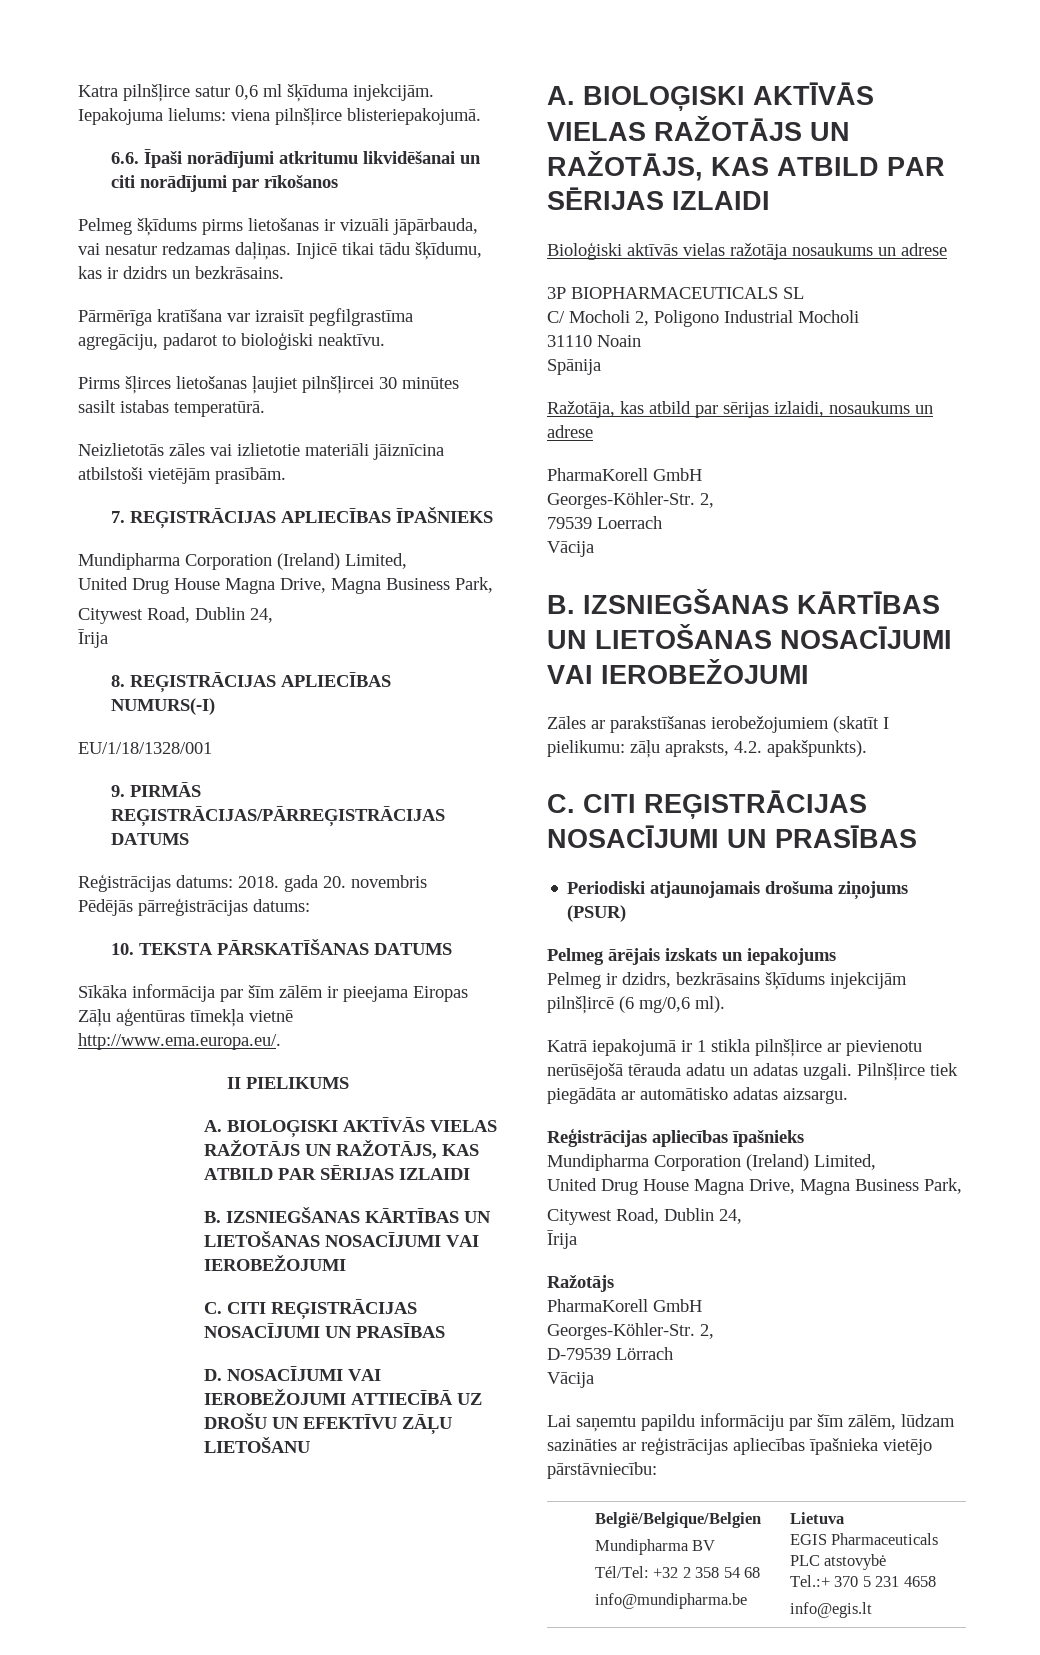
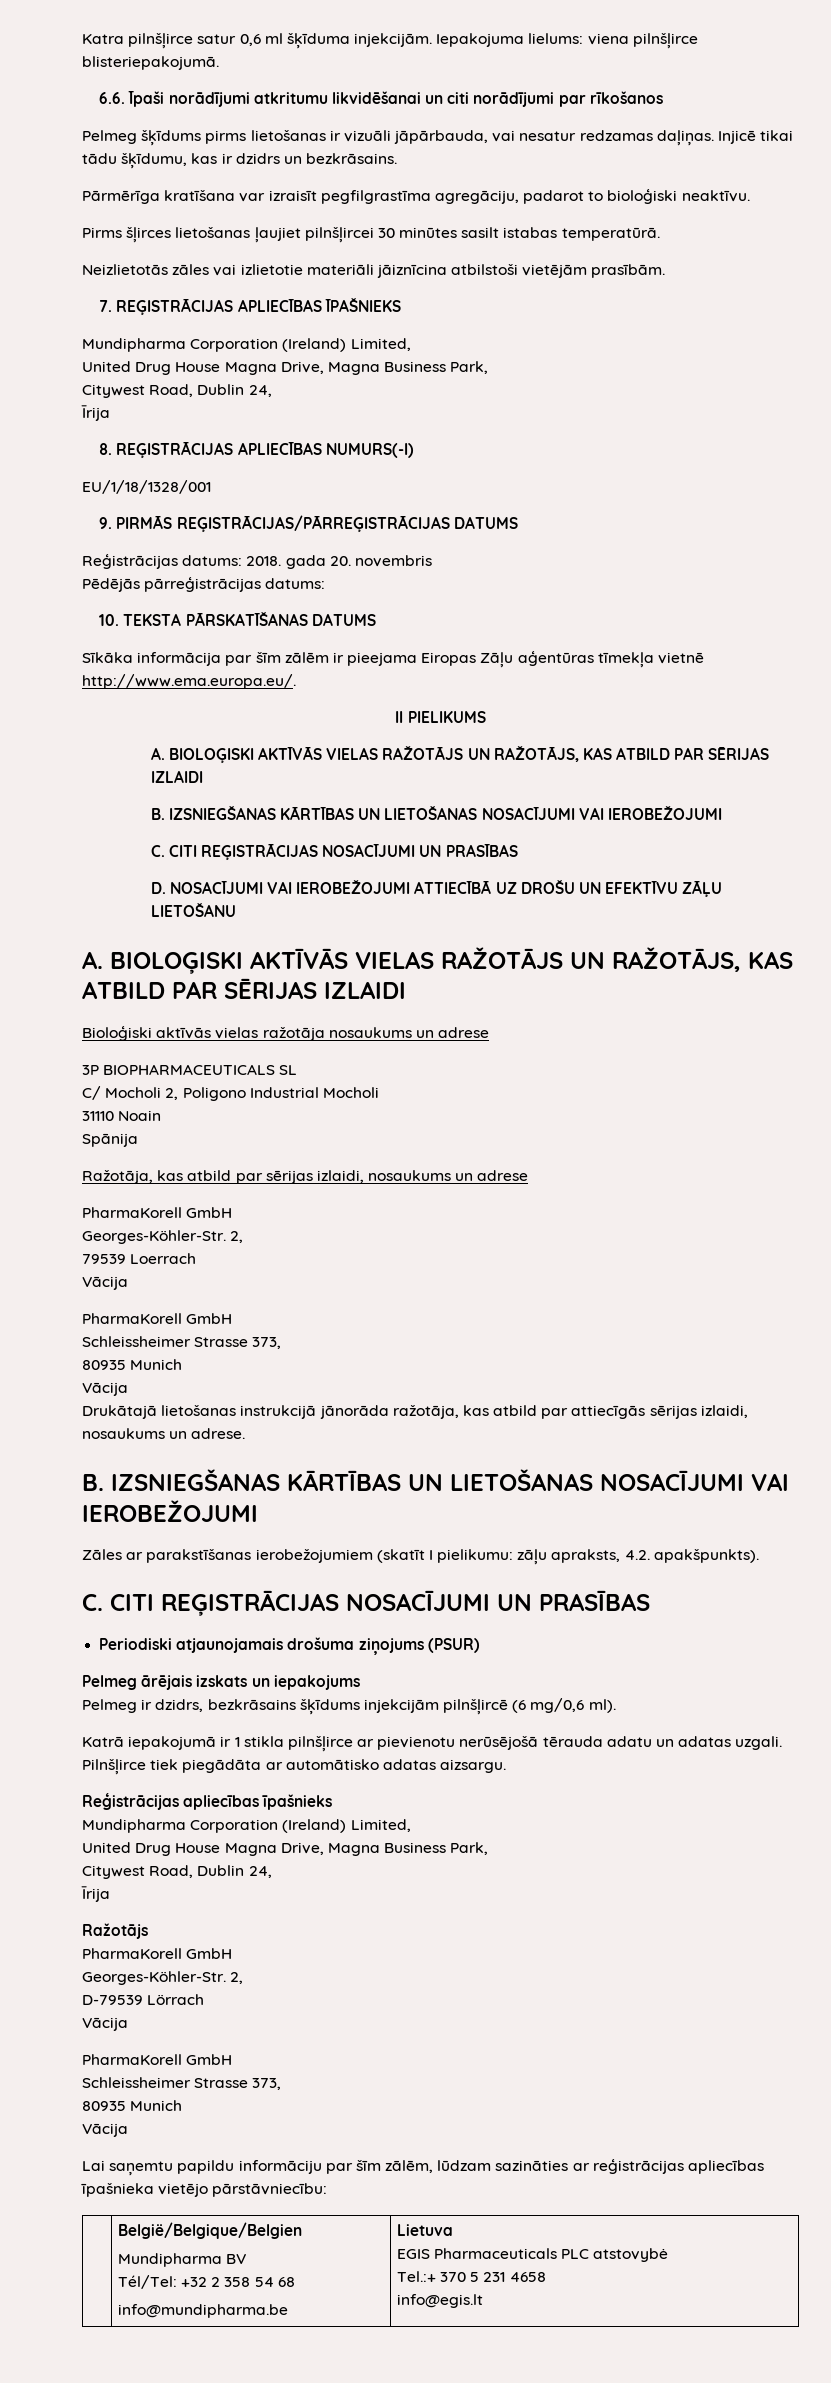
  79539 Loerrach
  Vācija
+ PharmaKorell GmbH
+ Schleissheimer Strasse 373,
+ 80935 Munich
+ Vācija
+ Drukātajā lietošanas instrukcijā jānorāda ražotāja, kas atbild par attiecīgās sērijas izlaidi, nosaukums un adrese.
  D-79539 Lörrach
+ Vācija
+ PharmaKorell GmbH
+ Schleissheimer Strasse 373,
+ 80935 Munich

